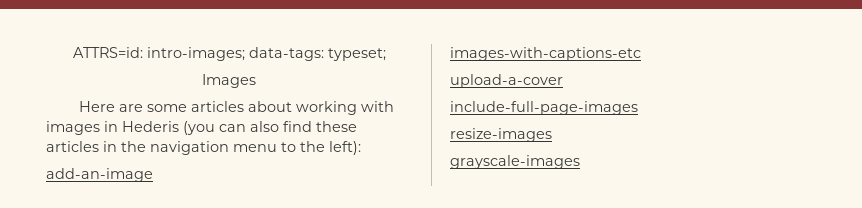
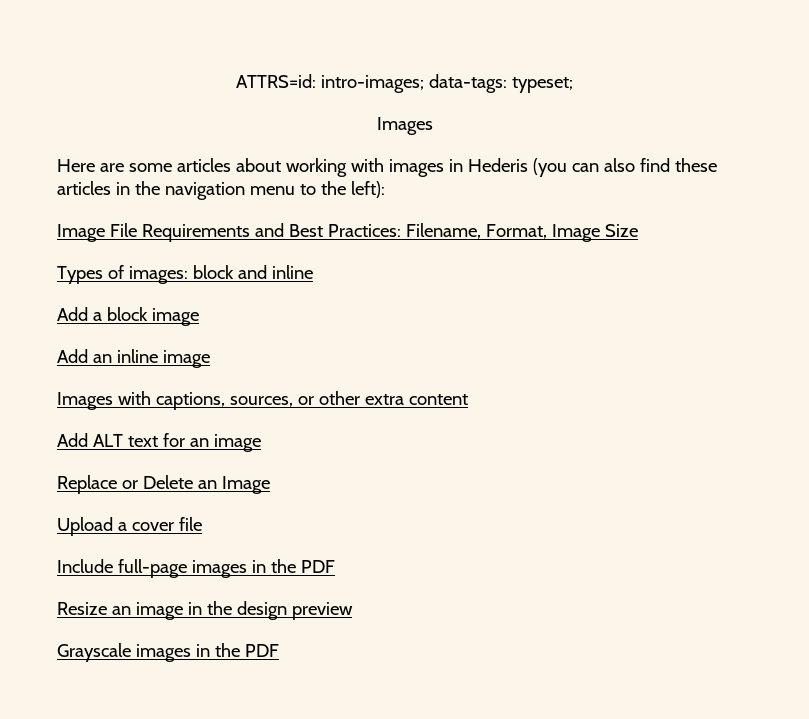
- add-an-image
- images-with-captions-etc
- upload-a-cover
- include-full-page-images
- resize-images
- grayscale-images
+ Image File Requirements and Best Practices: Filename, Format, Image Size
+ Types of images: block and inline
+ Add a block image
+ Add an inline image
+ Images with captions, sources, or other extra content
+ Add ALT text for an image
+ Replace or Delete an Image
+ Upload a cover file
+ Include full-page images in the PDF
+ Resize an image in the design preview
+ Grayscale images in the PDF

